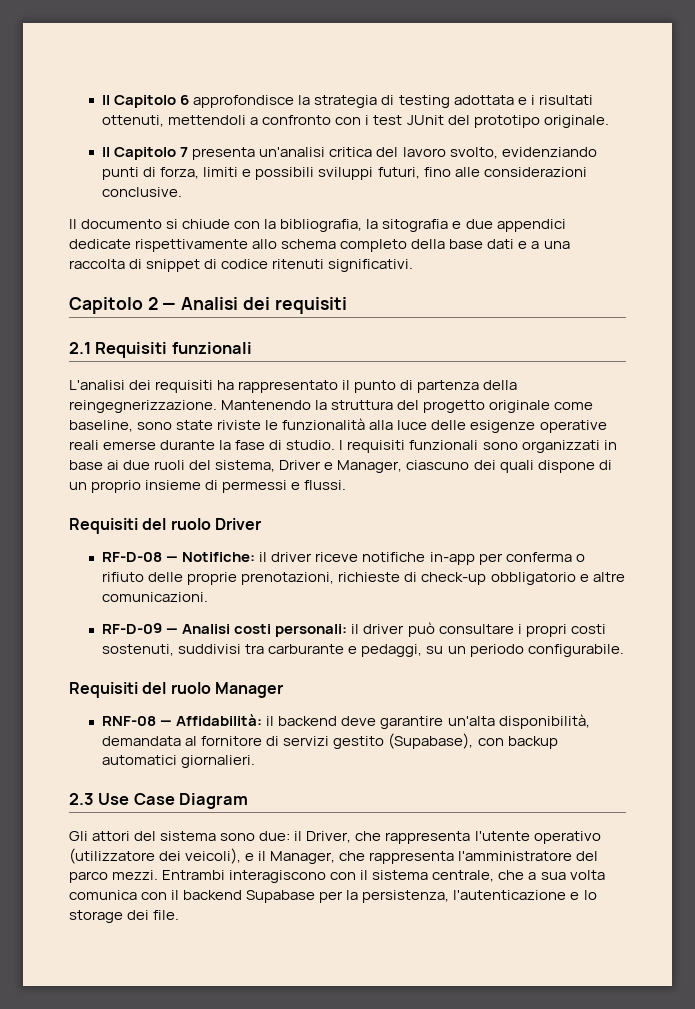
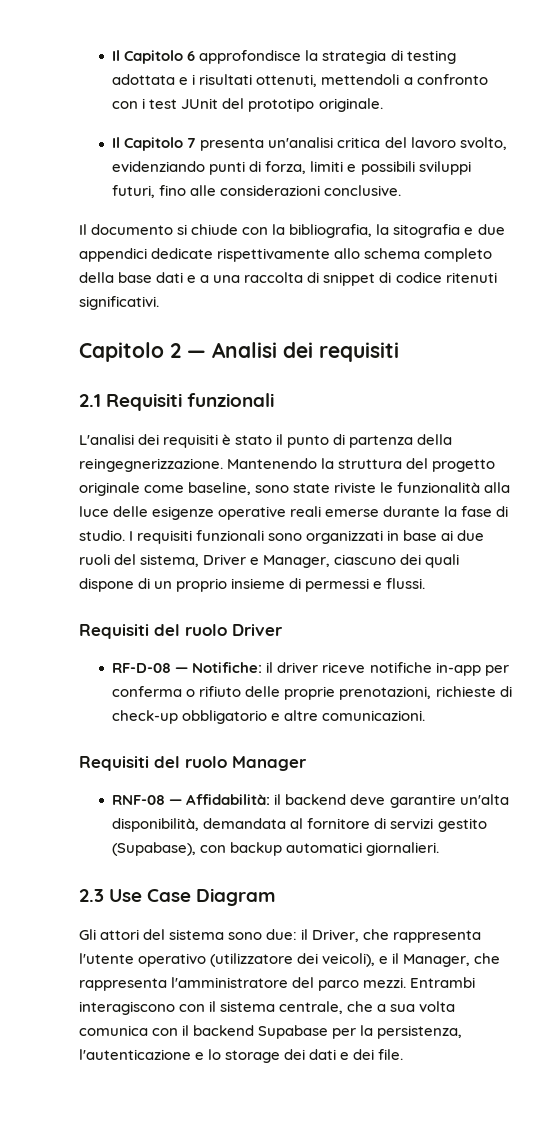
- L'analisi dei requisiti ha rappresentato il punto di partenza della reingegnerizzazione.
+ L'analisi dei requisiti è stato il punto di partenza della reingegnerizzazione.
- RF-D-09 — Analisi costi personali: il driver può consultare i propri costi sostenuti, suddivisi tra carburante e pedaggi, su un periodo configurabile.
- Entrambi interagiscono con il sistema centrale, che a sua volta comunica con il backend Supabase per la persistenza, l'autenticazione e lo storage dei file.
+ Entrambi interagiscono con il sistema centrale, che a sua volta comunica con il backend Supabase per la persistenza, l'autenticazione e lo storage dei dati e dei file.

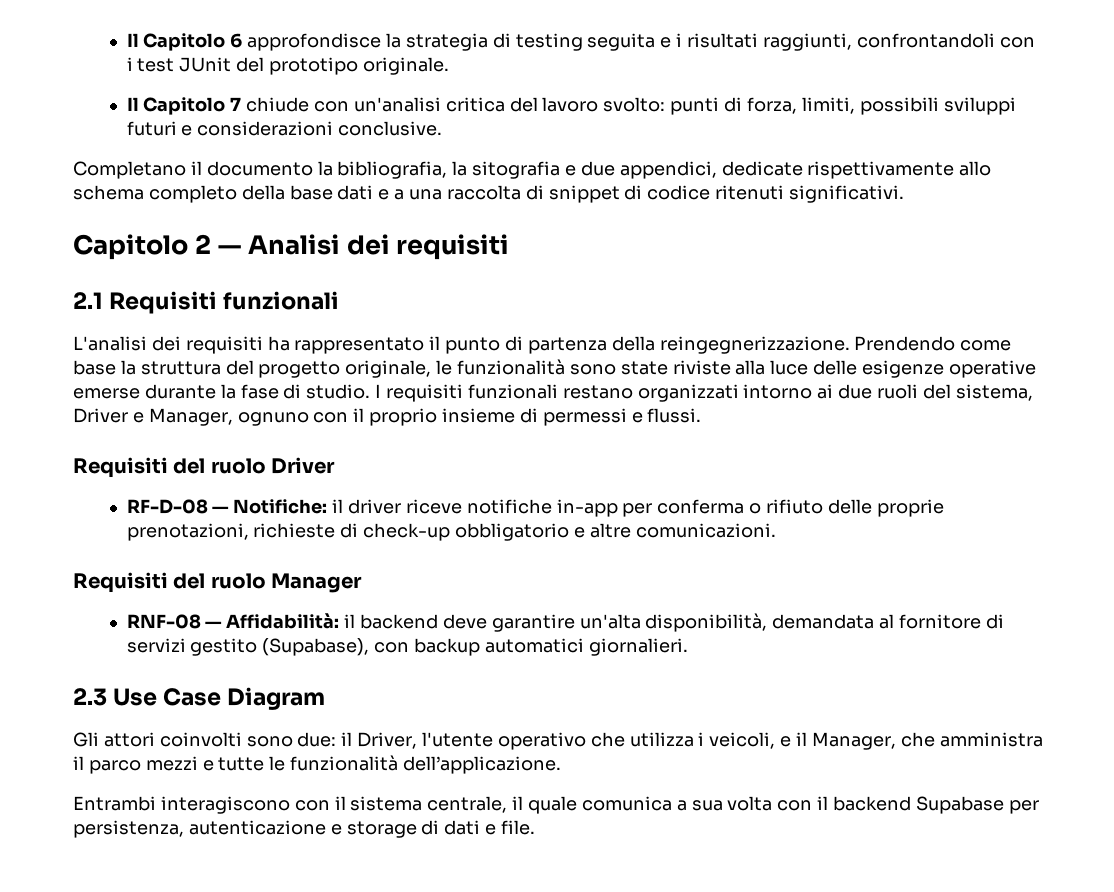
- Il Capitolo 6 approfondisce la strategia di testing adottata e i risultati ottenuti, mettendoli a confronto con i test JUnit del prototipo originale.
+ Il Capitolo 6 approfondisce la strategia di testing seguita e i risultati raggiunti, confrontandoli con i test JUnit del prototipo originale.
- Il Capitolo 7 presenta un'analisi critica del lavoro svolto, evidenziando punti di forza, limiti e possibili sviluppi futuri, fino alle considerazioni conclusive.
- Il documento si chiude con la bibliografia, la sitografia e due appendici dedicate rispettivamente allo schema completo della base dati e a una raccolta di snippet di codice ritenuti significativi.
+ Il Capitolo 7 chiude con un'analisi critica del lavoro svolto: punti di forza, limiti, possibili sviluppi futuri e considerazioni conclusive.
+ Completano il documento la bibliografia, la sitografia e due appendici, dedicate rispettivamente allo schema completo della base dati e a una raccolta di snippet di codice ritenuti significativi.
- L'analisi dei requisiti è stato il punto di partenza della reingegnerizzazione.
+ L'analisi dei requisiti ha rappresentato il punto di partenza della reingegnerizzazione.
- Mantenendo la struttura del progetto originale come baseline, sono state riviste le funzionalità alla luce delle esigenze operative reali emerse durante la fase di studio.
+ Prendendo come base la struttura del progetto originale, le funzionalità sono state riviste alla luce delle esigenze operative emerse durante la fase di studio.
- I requisiti funzionali sono organizzati in base ai due ruoli del sistema, Driver e Manager, ciascuno dei quali dispone di un proprio insieme di permessi e flussi.
+ I requisiti funzionali restano organizzati intorno ai due ruoli del sistema, Driver e Manager, ognuno con il proprio insieme di permessi e flussi.
- Gli attori del sistema sono due: il Driver, che rappresenta l'utente operativo (utilizzatore dei veicoli), e il Manager, che rappresenta l'amministratore del parco mezzi. Entrambi interagiscono con il sistema centrale, che a sua volta comunica con il backend Supabase per la persistenza, l'autenticazione e lo storage dei dati e dei file.
+ Gli attori coinvolti sono due: il Driver, l'utente operativo che utilizza i veicoli, e il Manager, che amministra il parco mezzi e tutte le funzionalità dell’applicazione.
+ Entrambi interagiscono con il sistema centrale, il quale comunica a sua volta con il backend Supabase per persistenza, autenticazione e storage di dati e file.

